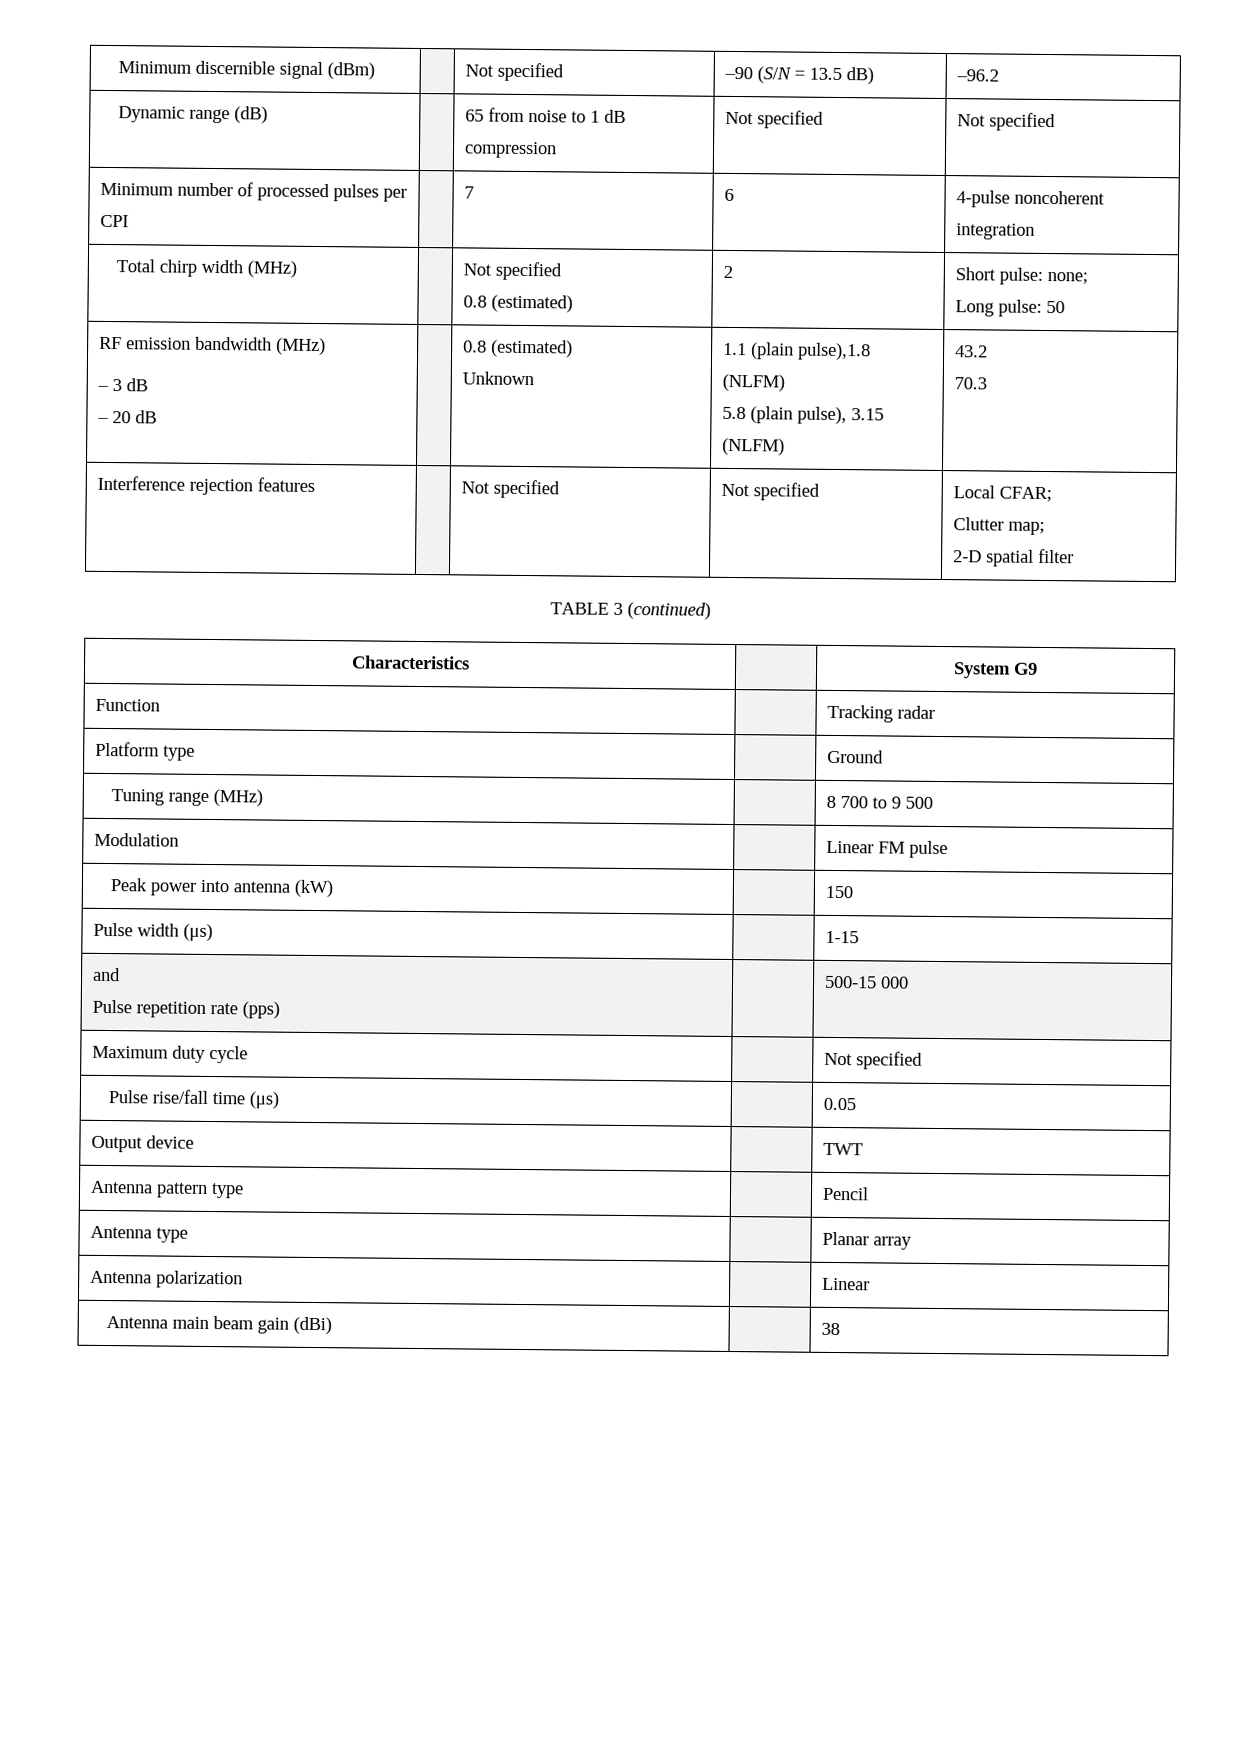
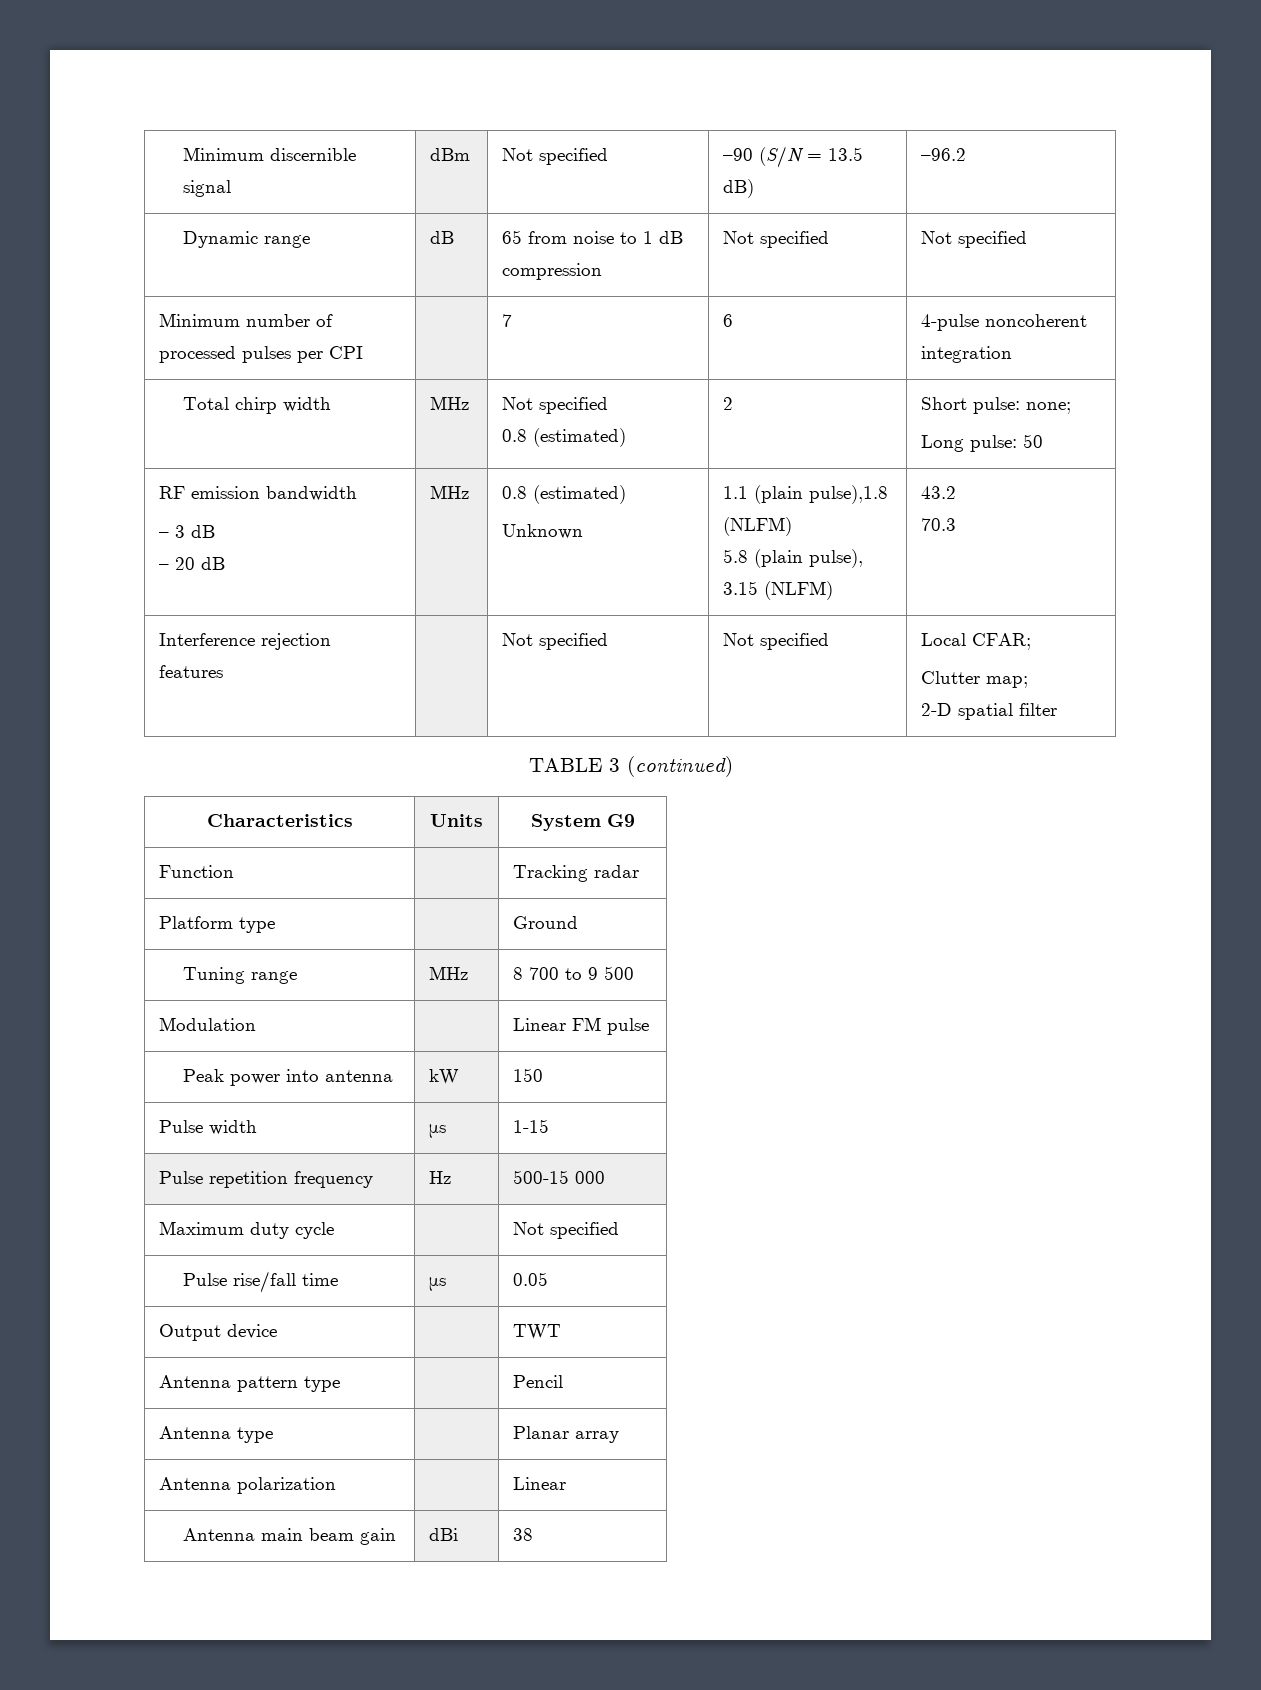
- Minimum discernible signal (dBm) | | Not specified | –90 (S/N = 13.5 dB) | –96.2
+ Minimum discernible signal | dBm | Not specified | –90 (S/N = 13.5 dB) | –96.2
- Dynamic range (dB) | | 65 from noise to 1 dB compression | Not specified | Not specified
+ Dynamic range | dB | 65 from noise to 1 dB compression | Not specified | Not specified
- Total chirp width (MHz) | | Not specified
+ Total chirp width | MHz | Not specified
- RF emission bandwidth (MHz)
+ RF emission bandwidth
  – 3 dB
- – 20 dB | | 0.8 (estimated)
+ – 20 dB | MHz | 0.8 (estimated)
- Characteristics | | System G9
+ Characteristics | Units | System G9
- Tuning range (MHz) | | 8 700 to 9 500
+ Tuning range | MHz | 8 700 to 9 500
- Peak power into antenna (kW) | | 150
+ Peak power into antenna | kW | 150
- Pulse width (μs) | | 1-15
+ Pulse width | μs | 1-15
- and
- Pulse repetition rate (pps) | | 500-15 000
+ Pulse repetition frequency | Hz | 500-15 000
- Pulse rise/fall time (μs) | | 0.05
+ Pulse rise/fall time | μs | 0.05
- Antenna main beam gain (dBi) | | 38
+ Antenna main beam gain | dBi | 38

